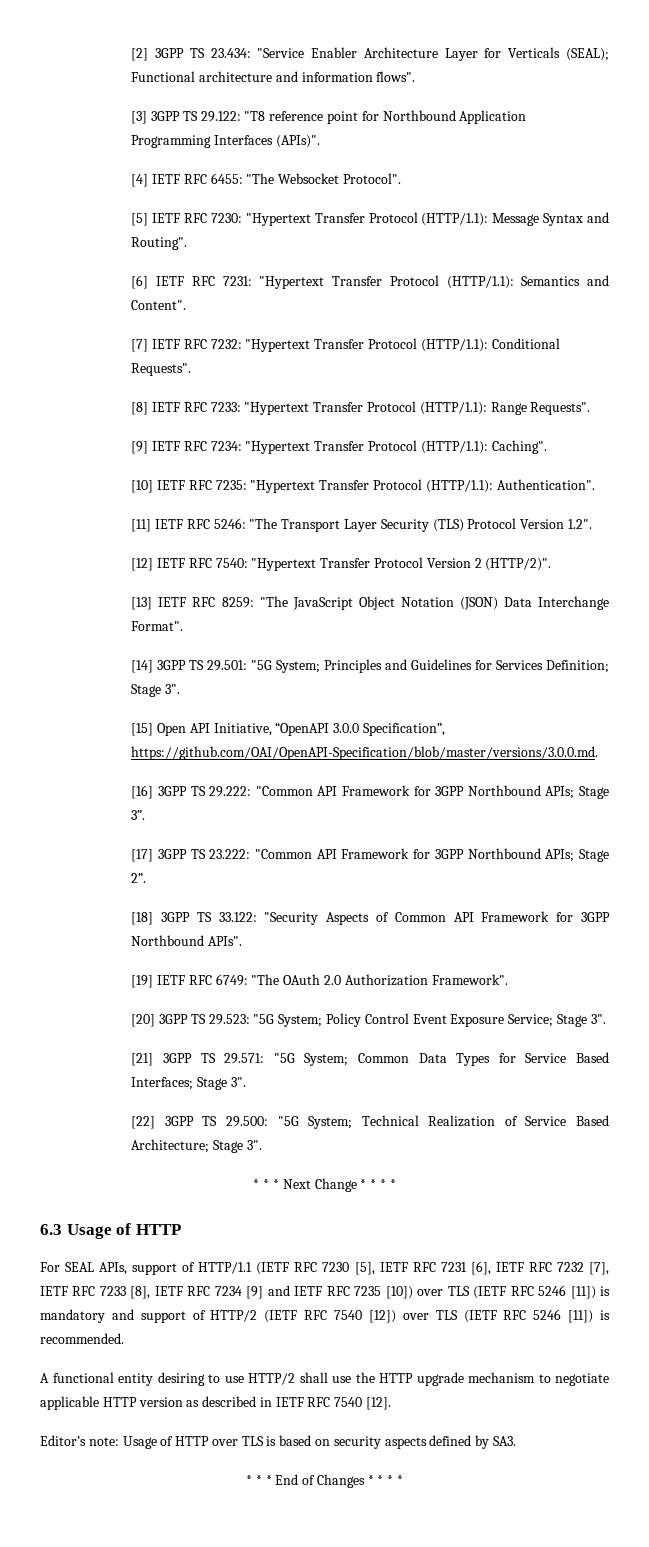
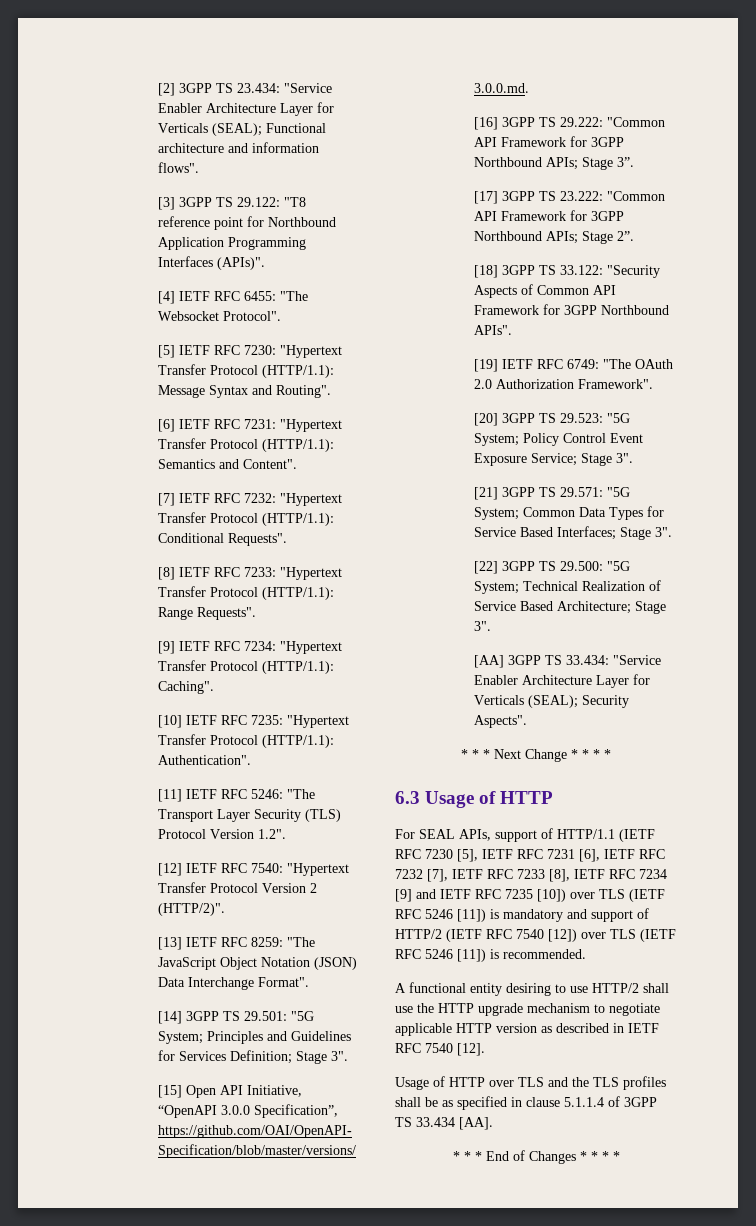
+ [AA] 3GPP TS 33.434: "Service Enabler Architecture Layer for Verticals (SEAL); Security Aspects".
- Editor’s note: Usage of HTTP over TLS is based on security aspects defined by SA3.
+ Usage of HTTP over TLS and the TLS profiles shall be as specified in clause 5.1.1.4 of 3GPP TS 33.434 [AA].

